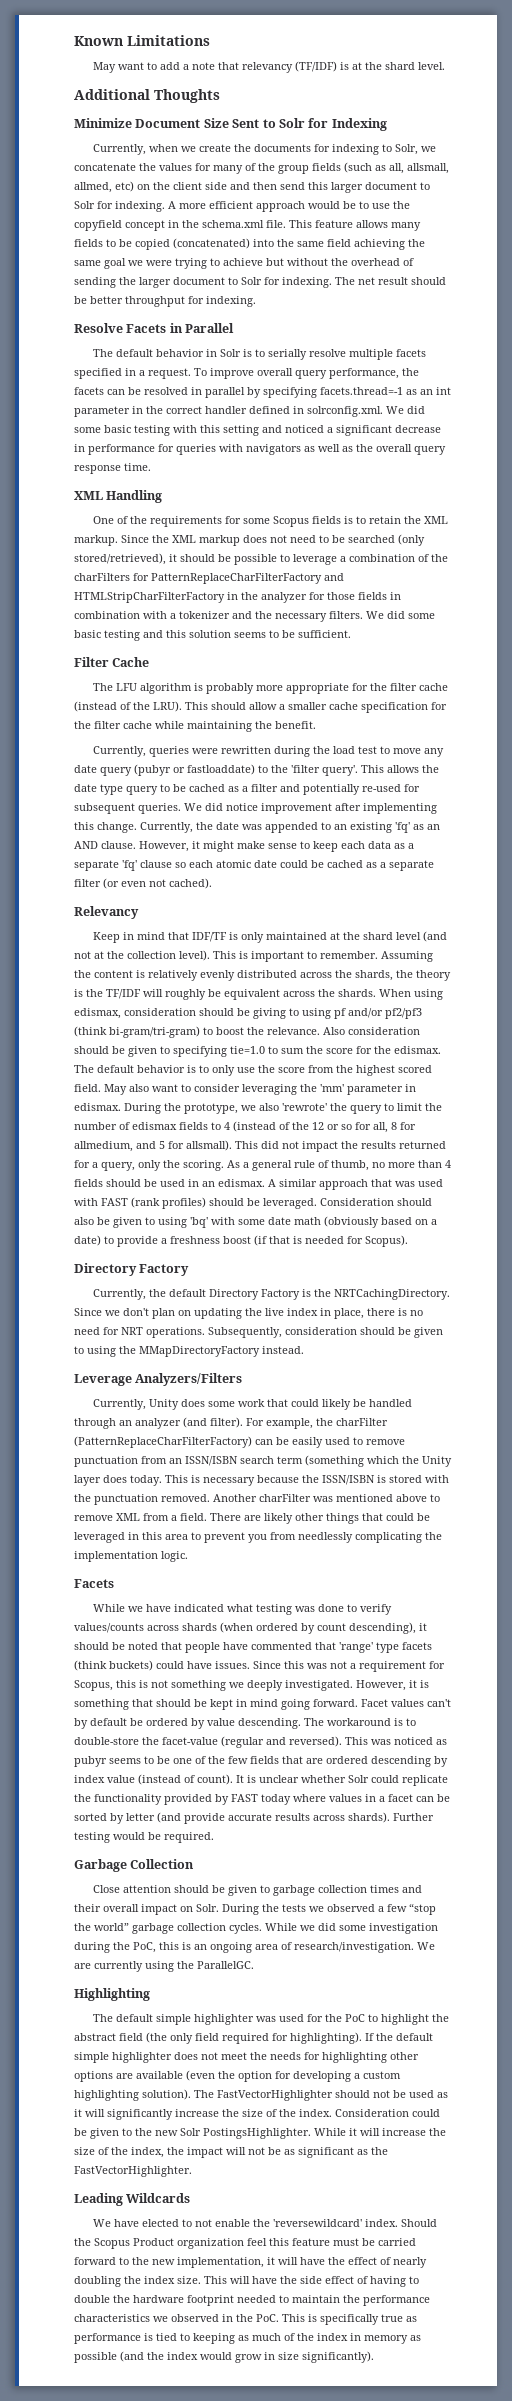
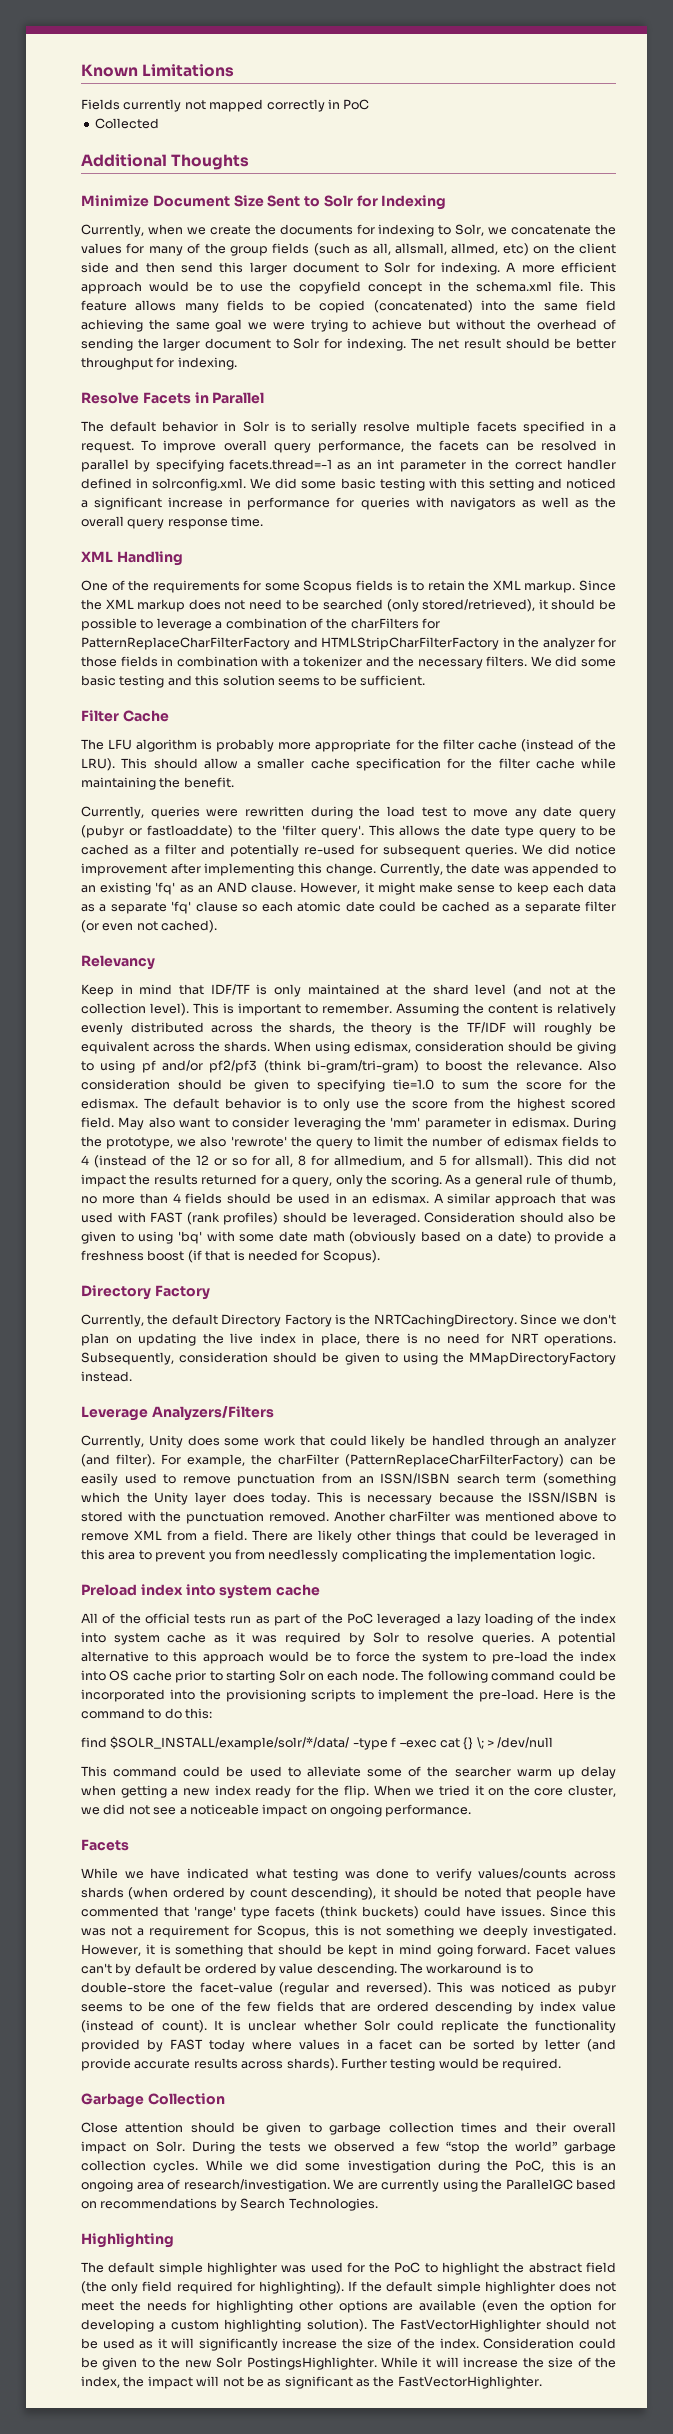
- May want to add a note that relevancy (TF/IDF) is at the shard level.
+ Fields currently not mapped correctly in PoC
+ Collected
- To improve overall query performance, the facets can be resolved in parallel by specifying facets.thread=-1 as an int parameter in the correct handler defined in solrconfig.xml. We did some basic testing with this setting and noticed a significant decrease in performance for queries with navigators as well as the overall query response time.
+ To improve overall query performance, the facets can be resolved in parallel by specifying facets.thread=-1 as an int parameter in the correct handler defined in solrconfig.xml. We did some basic testing with this setting and noticed a significant increase in performance for queries with navigators as well as the overall query response time.
+ Preload index into system cache
+ All of the official tests run as part of the PoC leveraged a lazy loading of the index into system cache as it was required by Solr to resolve queries. A potential alternative to this approach would be to force the system to pre-load the index into OS cache prior to starting Solr on each node. The following command could be incorporated into the provisioning scripts to implement the pre-load. Here is the command to do this:
+ find $SOLR_INSTALL/example/solr/*/data/ -type f –exec cat {} \; > /dev/null
+ This command could be used to alleviate some of the searcher warm up delay when getting a new index ready for the flip. When we tried it on the core cluster, we did not see a noticeable impact on ongoing performance.
- We are currently using the ParallelGC.
+ We are currently using the ParallelGC based on recommendations by Search Technologies.
- Leading Wildcards
- We have elected to not enable the 'reversewildcard' index. Should the Scopus Product organization feel this feature must be carried forward to the new implementation, it will have the effect of nearly doubling the index size. This will have the side effect of having to double the hardware footprint needed to maintain the performance characteristics we observed in the PoC. This is specifically true as performance is tied to keeping as much of the index in memory as possible (and the index would grow in size significantly).

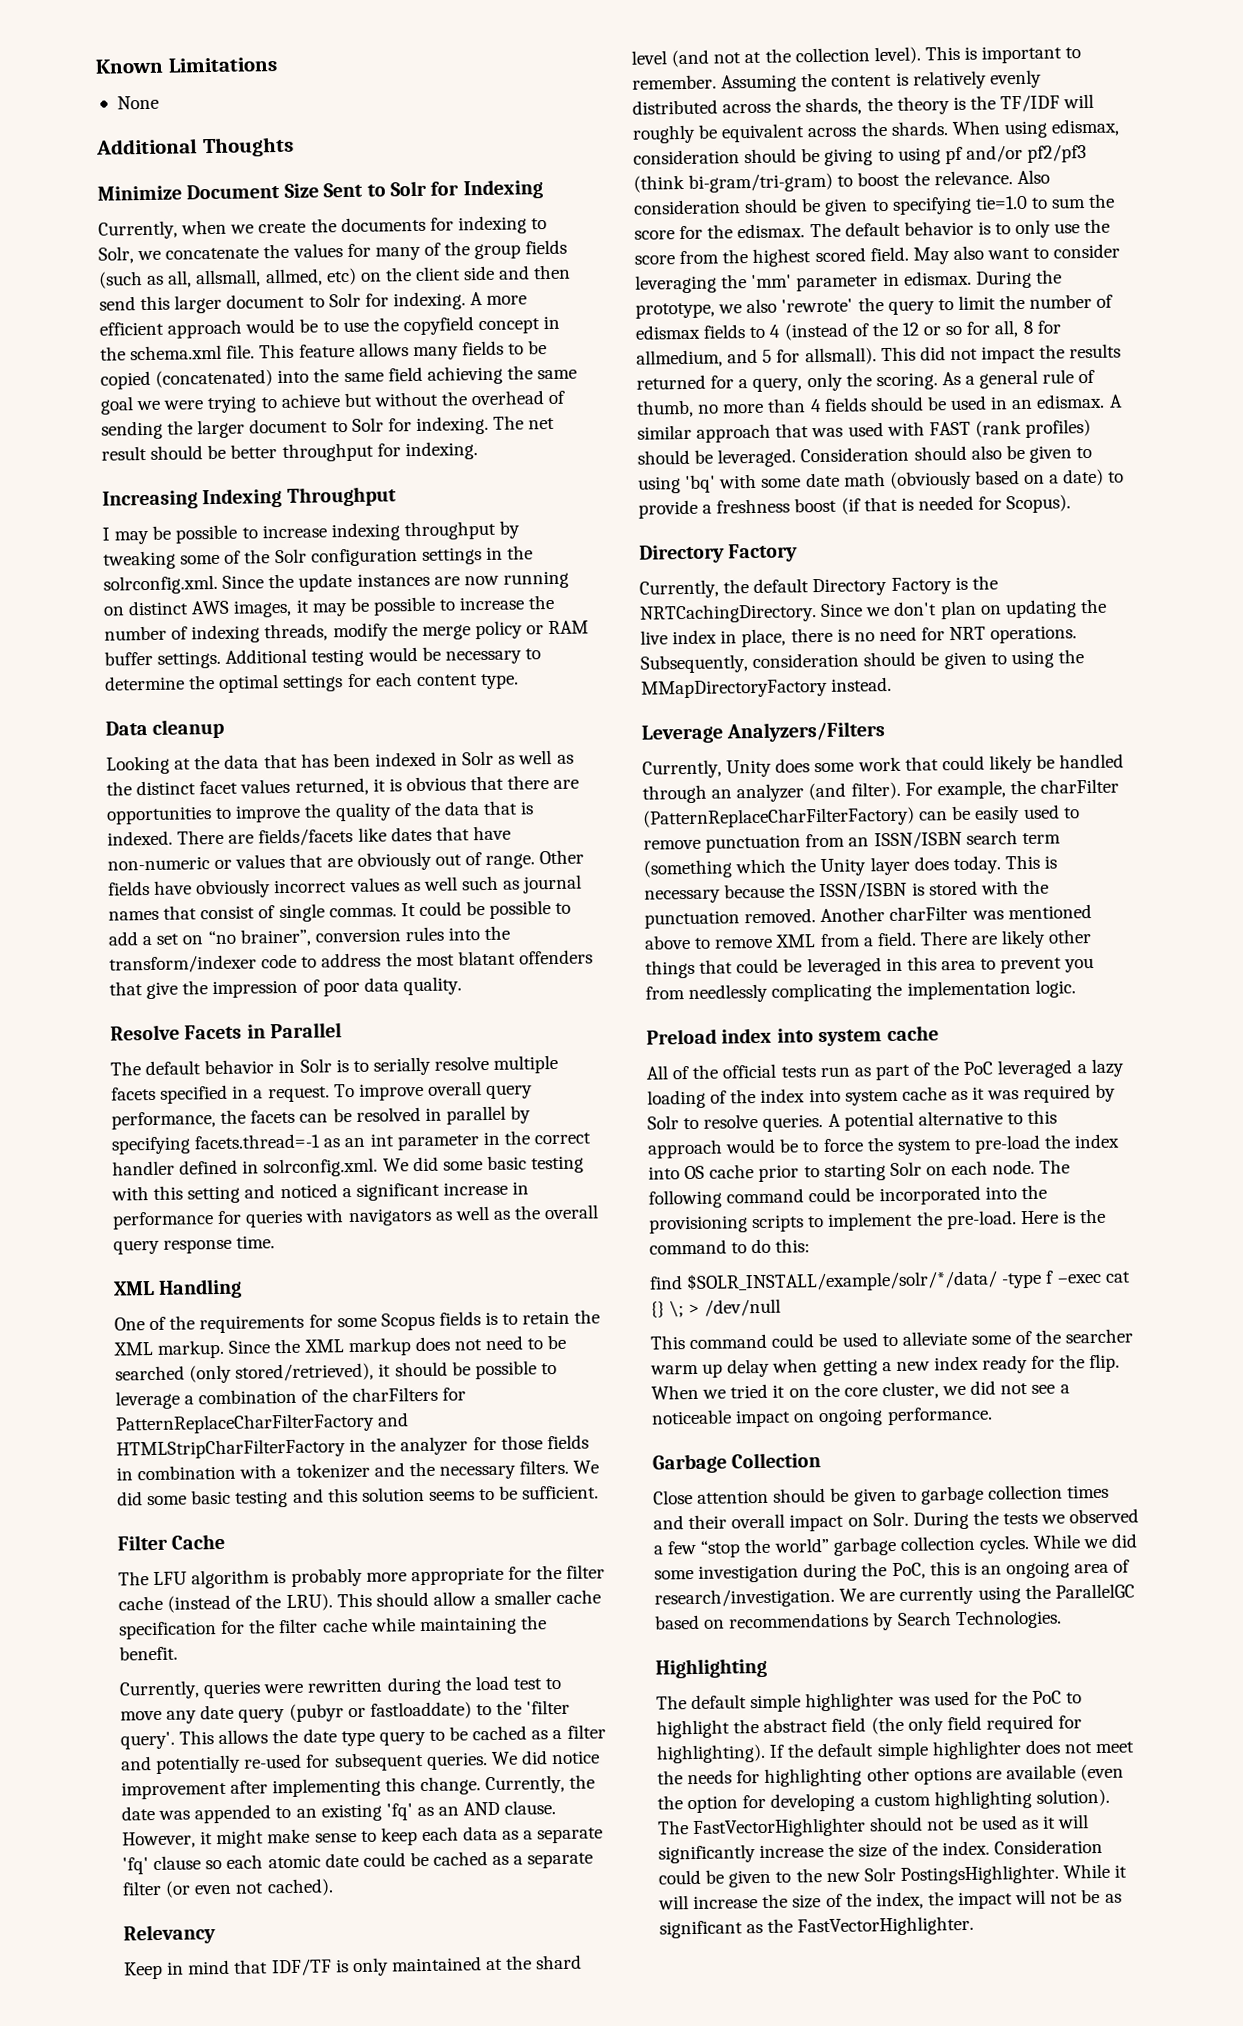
- Fields currently not mapped correctly in PoC
- Collected
+ None
+ Increasing Indexing Throughput
+ I may be possible to increase indexing throughput by tweaking some of the Solr configuration settings in the solrconfig.xml. Since the update instances are now running on distinct AWS images, it may be possible to increase the number of indexing threads, modify the merge policy or RAM buffer settings. Additional testing would be necessary to determine the optimal settings for each content type.
+ Data cleanup
+ Looking at the data that has been indexed in Solr as well as the distinct facet values returned, it is obvious that there are opportunities to improve the quality of the data that is indexed. There are fields/facets like dates that have non-numeric or values that are obviously out of range. Other fields have obviously incorrect values as well such as journal names that consist of single commas. It could be possible to add a set on “no brainer”, conversion rules into the transform/indexer code to address the most blatant offenders that give the impression of poor data quality.
  When we tried it on the core cluster, we did not see a noticeable impact on ongoing performance.
- Facets
- While we have indicated what testing was done to verify values/counts across shards (when ordered by count descending), it should be noted that people have commented that 'range' type facets (think buckets) could have issues. Since this was not a requirement for Scopus, this is not something we deeply investigated. However, it is something that should be kept in mind going forward. Facet values can't by default be ordered by value descending. The workaround is to double-store the facet-value (regular and reversed). This was noticed as pubyr seems to be one of the few fields that are ordered descending by index value (instead of count). It is unclear whether Solr could replicate the functionality provided by FAST today where values in a facet can be sorted by letter (and provide accurate results across shards). Further testing would be required.

